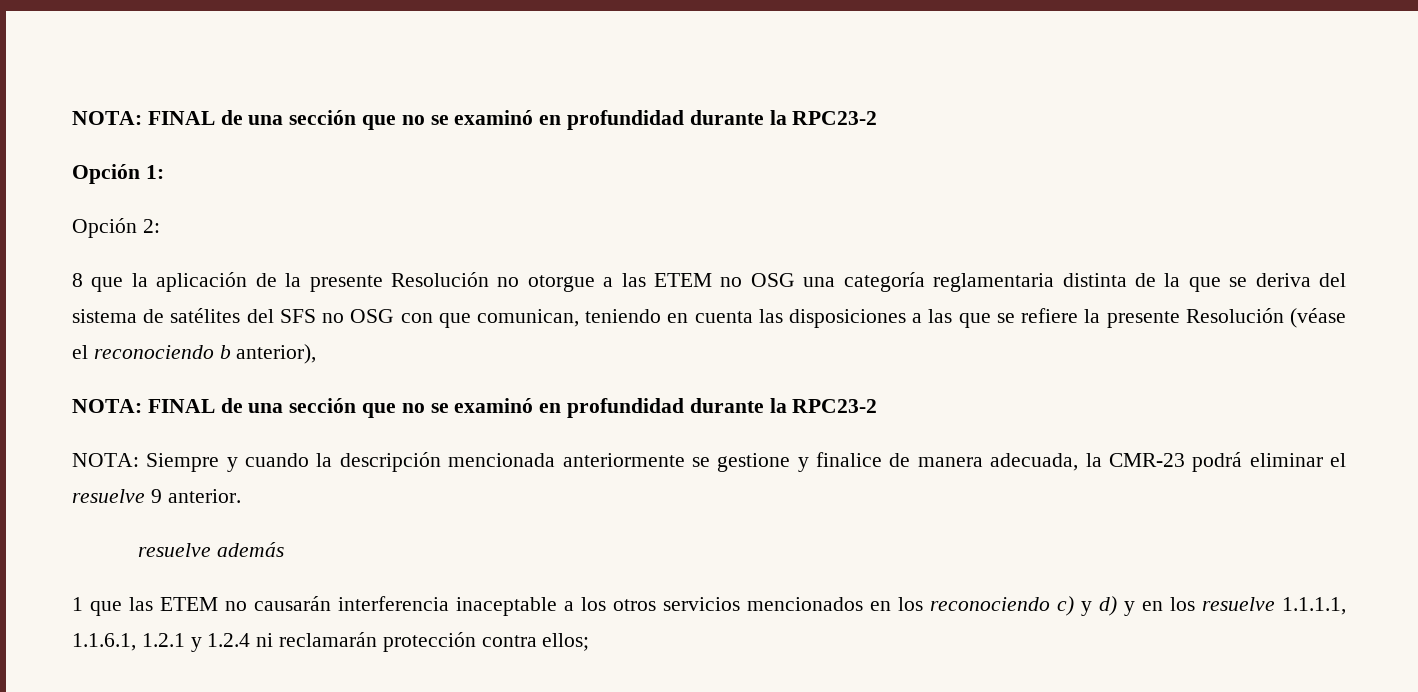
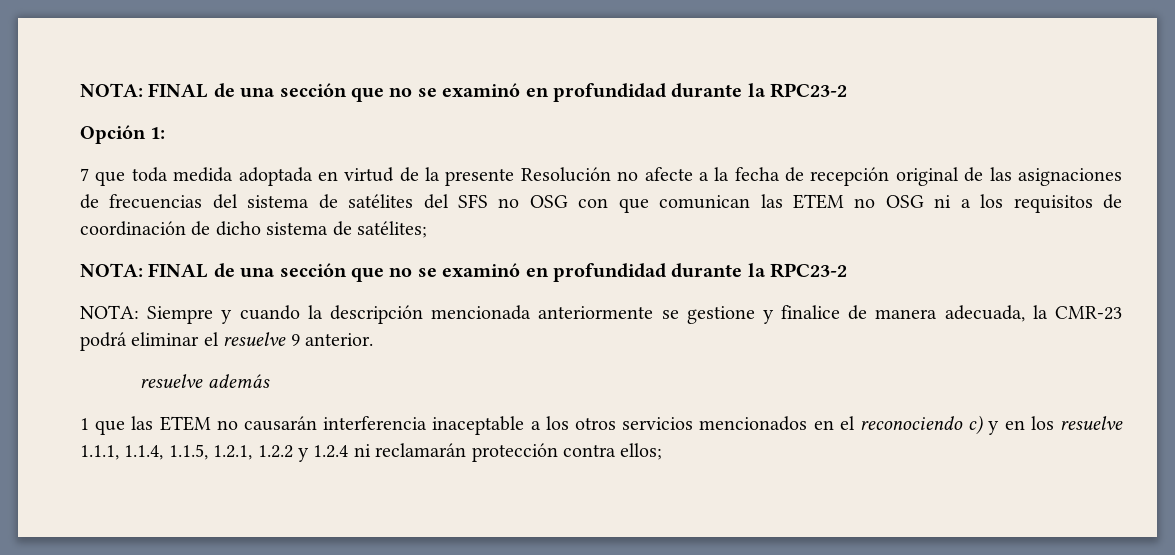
- Opción 2:
- 8 que la aplicación de la presente Resolución no otorgue a las ETEM no OSG una categoría reglamentaria distinta de la que se deriva del sistema de satélites del SFS no OSG con que comunican, teniendo en cuenta las disposiciones a las que se refiere la presente Resolución (véase el reconociendo b anterior),
+ 7 que toda medida adoptada en virtud de la presente Resolución no afecte a la fecha de recepción original de las asignaciones de frecuencias del sistema de satélites del SFS no OSG con que comunican las ETEM no OSG ni a los requisitos de coordinación de dicho sistema de satélites;
- 1 que las ETEM no causarán interferencia inaceptable a los otros servicios mencionados en los reconociendo c) y d) y en los resuelve 1.1.1.1, 1.1.6.1, 1.2.1 y 1.2.4 ni reclamarán protección contra ellos;
+ 1 que las ETEM no causarán interferencia inaceptable a los otros servicios mencionados en el reconociendo c) y en los resuelve 1.1.1, 1.1.4, 1.1.5, 1.2.1, 1.2.2 y 1.2.4 ni reclamarán protección contra ellos;

